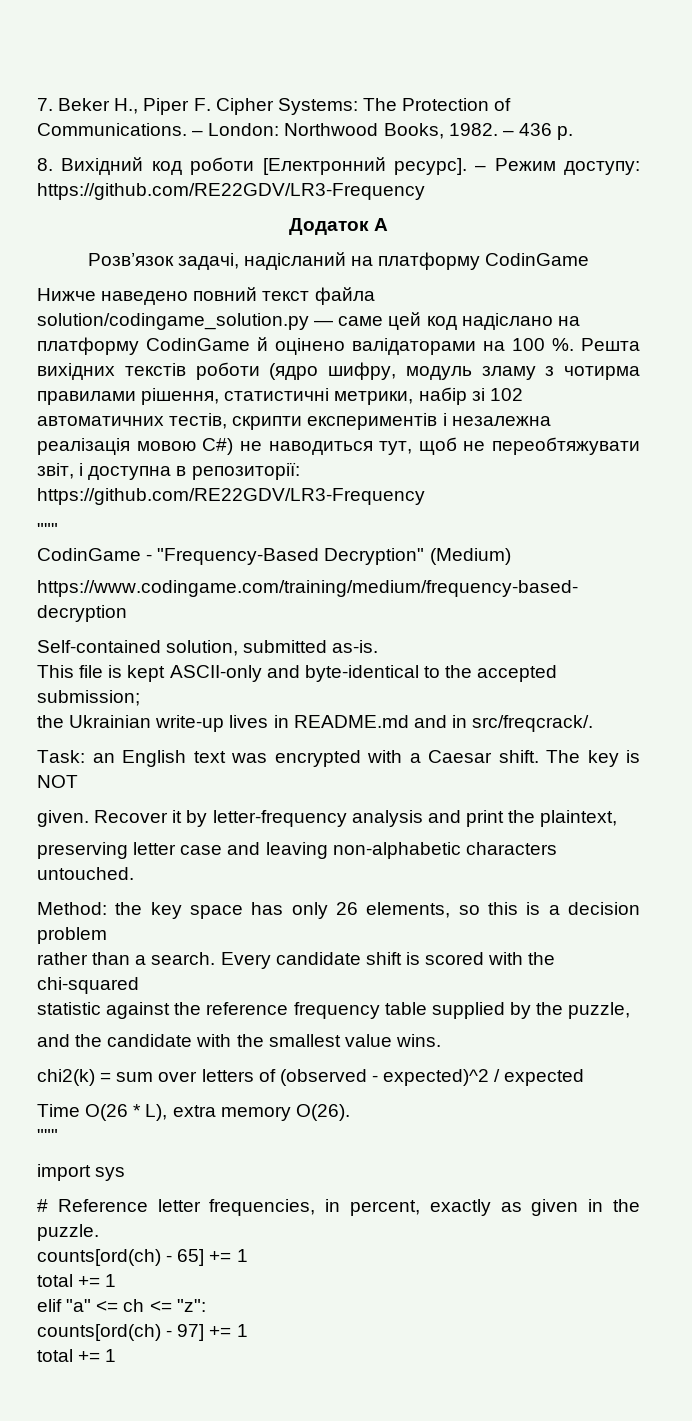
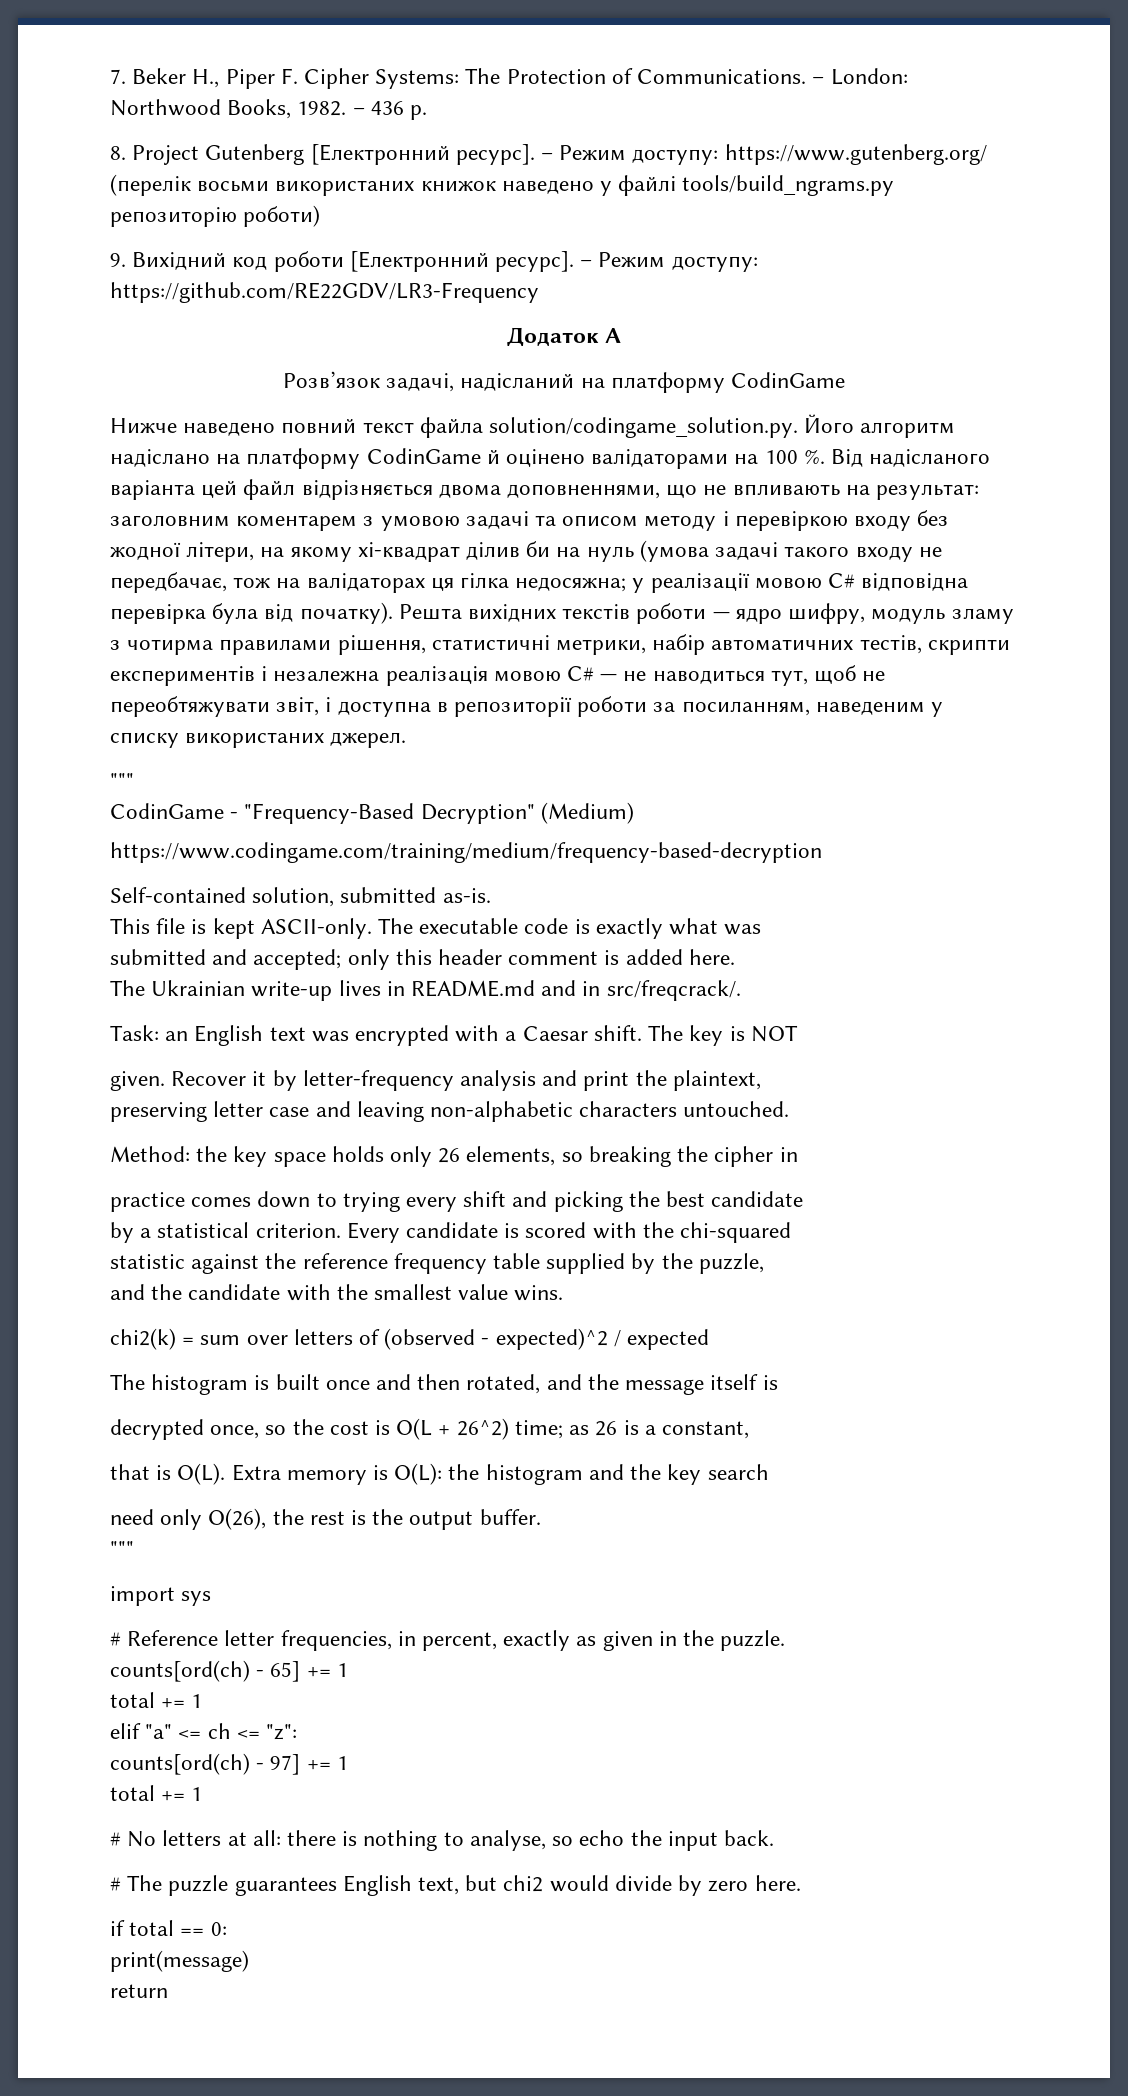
- 8. Вихідний код роботи [Електронний ресурс].
+ 8. Project Gutenberg [Електронний ресурс]. – Режим доступу: https://www.gutenberg.org/ (перелік восьми використаних книжок наведено у файлі tools/build_ngrams.py репозиторію роботи)
+ 9. Вихідний код роботи [Електронний ресурс].
- Нижче наведено повний текст файла solution/codingame_solution.py — саме цей код надіслано на платформу CodinGame й оцінено валідаторами на 100 %.
+ Нижче наведено повний текст файла solution/codingame_solution.py. Його алгоритм надіслано на платформу CodinGame й оцінено валідаторами на 100 %.
+ Від надісланого варіанта цей файл відрізняється двома доповненнями, що не впливають на результат: заголовним коментарем з умовою задачі та описом методу і перевіркою входу без жодної літери, на якому хі-квадрат ділив би на нуль (умова задачі такого входу не передбачає, тож на валідаторах ця гілка недосяжна; у реалізації мовою C# відповідна перевірка була від початку).
- Решта вихідних текстів роботи (ядро шифру, модуль зламу з чотирма правилами рішення, статистичні метрики, набір зі 102 автоматичних тестів, скрипти експериментів і незалежна реалізація мовою C#) не наводиться тут, щоб не переобтяжувати звіт, і доступна в репозиторії: https://github.com/RE22GDV/LR3-Frequency
+ Решта вихідних текстів роботи — ядро шифру, модуль зламу з чотирма правилами рішення, статистичні метрики, набір автоматичних тестів, скрипти експериментів і незалежна реалізація мовою C# — не наводиться тут, щоб не переобтяжувати звіт, і доступна в репозиторії роботи за посиланням, наведеним у списку використаних джерел.
- This file is kept ASCII-only and byte-identical to the accepted submission;
- the Ukrainian write-up lives in README.md and in src/freqcrack/.
+ This file is kept ASCII-only. The executable code is exactly what was
+ submitted and accepted; only this header comment is added here.
+ The Ukrainian write-up lives in README.md and in src/freqcrack/.
- Method: the key space has only 26 elements, so this is a decision problem
- rather than a search.
+ Method: the key space holds only 26 elements, so breaking the cipher in
+ practice comes down to trying every shift and picking the best candidate
+ by a statistical criterion.
- Every candidate shift is scored with the chi-squared
+ Every candidate is scored with the chi-squared
- Time O(26 * L), extra memory O(26).
+ The histogram is built once and then rotated, and the message itself is
+ decrypted once, so the cost is O(L + 26^2) time; as 26 is a constant,
+ that is O(L). Extra memory is O(L): the histogram and the key search
+ need only O(26), the rest is the output buffer.
+ # No letters at all: there is nothing to analyse, so echo the input back.
+ # The puzzle guarantees English text, but chi2 would divide by zero here.
+ if total == 0:
+ print(message)
+ return

